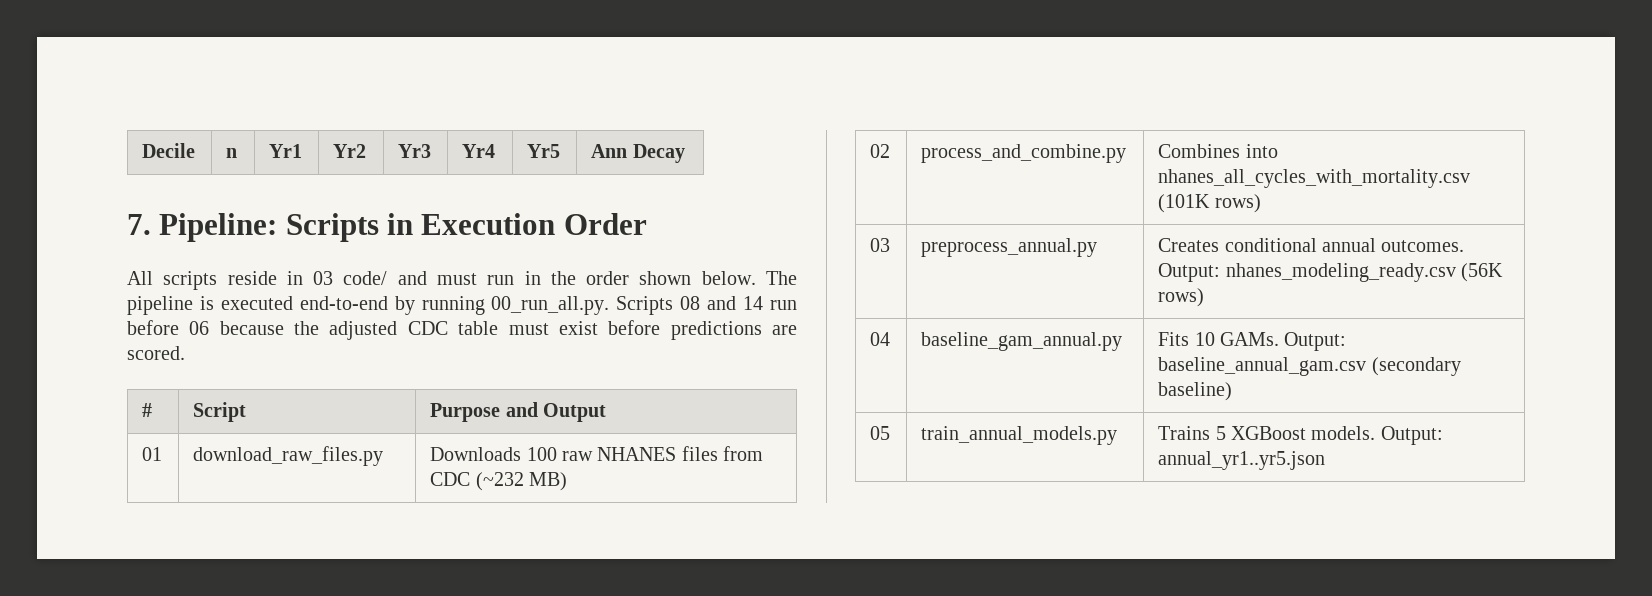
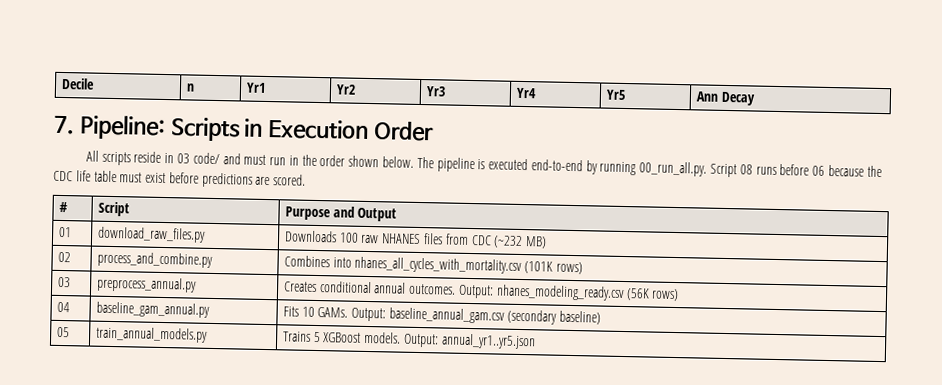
- The pipeline is executed end-to-end by running 00_run_all.py. Scripts 08 and 14 run before 06 because the adjusted CDC table must exist before predictions are scored.
+ The pipeline is executed end-to-end by running 00_run_all.py. Script 08 runs before 06 because the CDC life table must exist before predictions are scored.

